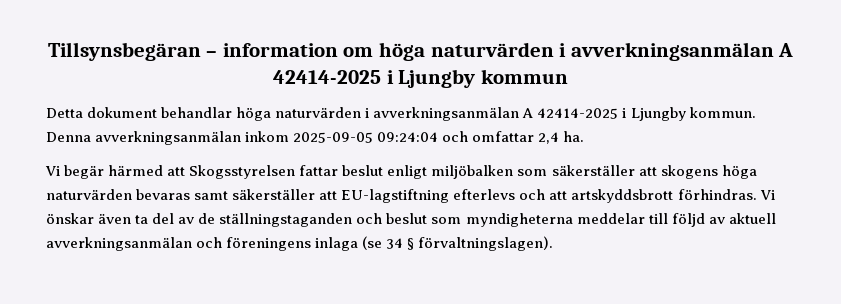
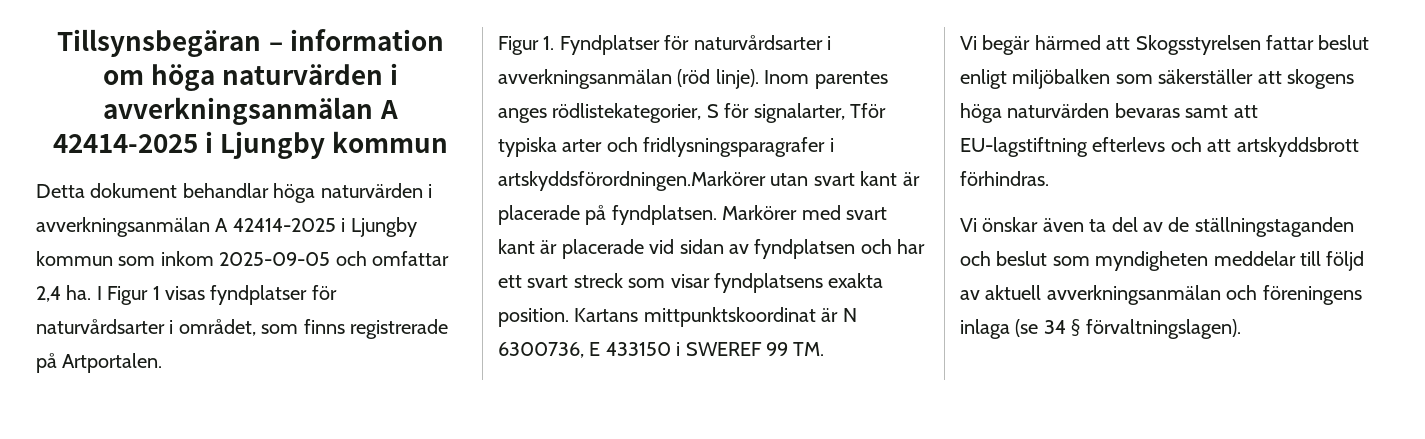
- Detta dokument behandlar höga naturvärden i avverkningsanmälan A 42414-2025 i Ljungby kommun. Denna avverkningsanmälan inkom 2025-09-05 09:24:04 och omfattar 2,4 ha.
+ Detta dokument behandlar höga naturvärden i avverkningsanmälan A 42414-2025 i Ljungby kommun som inkom 2025-09-05 och omfattar 2,4 ha. I Figur 1 visas fyndplatser för naturvårdsarter i området, som finns registrerade på Artportalen.
+ Figur 1. Fyndplatser för naturvårdsarter i avverkningsanmälan (röd linje). Inom parentes anges rödlistekategorier, S för signalarter, Tför typiska arter och fridlysningsparagrafer i artskyddsförordningen.Markörer utan svart kant är placerade på fyndplatsen. Markörer med svart kant är placerade vid sidan av fyndplatsen och har ett svart streck som visar fyndplatsens exakta position. Kartans mittpunktskoordinat är N 6300736, E 433150 i SWEREF 99 TM.
- Vi begär härmed att Skogsstyrelsen fattar beslut enligt miljöbalken som säkerställer att skogens höga naturvärden bevaras samt säkerställer att EU-lagstiftning efterlevs och att artskyddsbrott förhindras. Vi önskar även ta del av de ställningstaganden och beslut som myndigheterna meddelar till följd av aktuell avverkningsanmälan och föreningens inlaga (se 34 § förvaltningslagen).
+ Vi begär härmed att Skogsstyrelsen fattar beslut enligt miljöbalken som säkerställer att skogens höga naturvärden bevaras samt att EU-lagstiftning efterlevs och att artskyddsbrott förhindras.
+ Vi önskar även ta del av de ställningstaganden och beslut som myndigheten meddelar till följd av aktuell avverkningsanmälan och föreningens inlaga (se 34 § förvaltningslagen).

